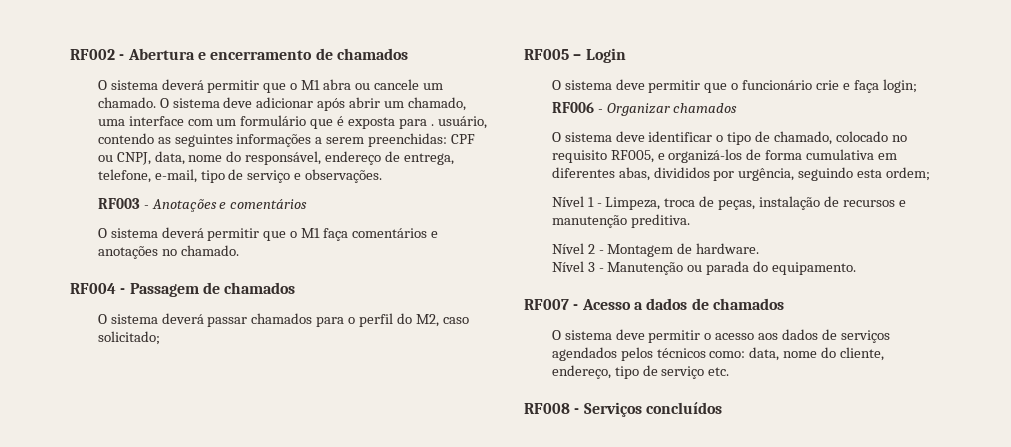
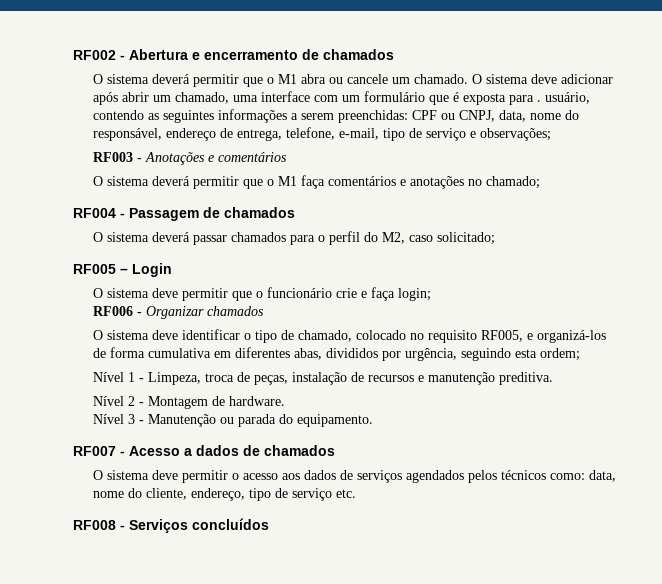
- O sistema deve adicionar após abrir um chamado, uma interface com um formulário que é exposta para . usuário, contendo as seguintes informações a serem preenchidas: CPF ou CNPJ, data, nome do responsável, endereço de entrega, telefone, e-mail, tipo de serviço e observações.
+ O sistema deve adicionar após abrir um chamado, uma interface com um formulário que é exposta para . usuário, contendo as seguintes informações a serem preenchidas: CPF ou CNPJ, data, nome do responsável, endereço de entrega, telefone, e-mail, tipo de serviço e observações;
- O sistema deverá permitir que o M1 faça comentários e anotações no chamado.
+ O sistema deverá permitir que o M1 faça comentários e anotações no chamado;

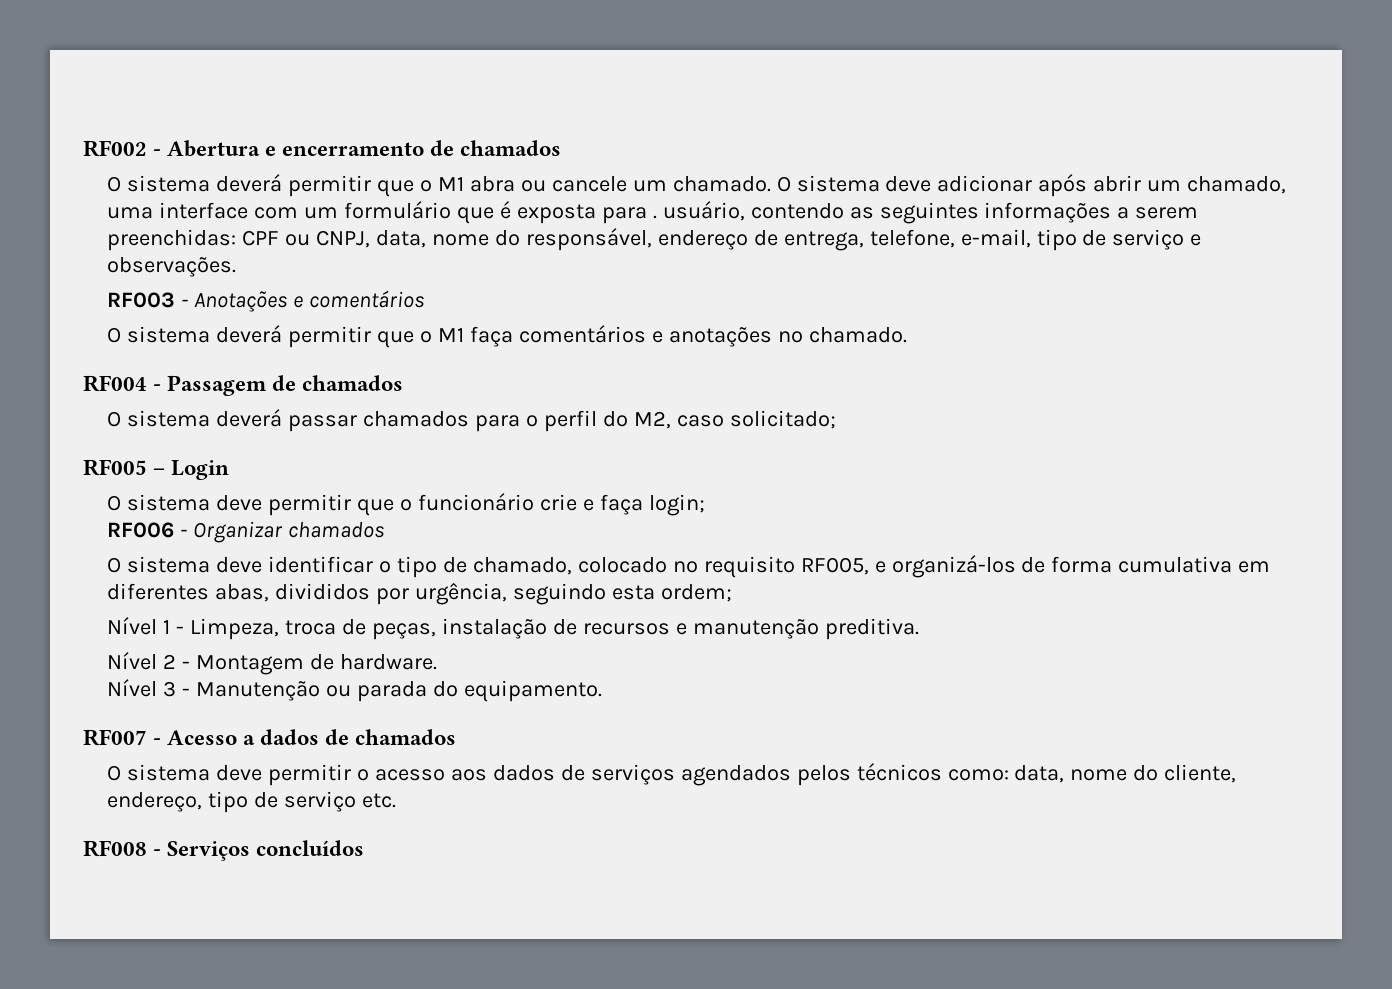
- O sistema deve adicionar após abrir um chamado, uma interface com um formulário que é exposta para . usuário, contendo as seguintes informações a serem preenchidas: CPF ou CNPJ, data, nome do responsável, endereço de entrega, telefone, e-mail, tipo de serviço e observações;
+ O sistema deve adicionar após abrir um chamado, uma interface com um formulário que é exposta para . usuário, contendo as seguintes informações a serem preenchidas: CPF ou CNPJ, data, nome do responsável, endereço de entrega, telefone, e-mail, tipo de serviço e observações.
- O sistema deverá permitir que o M1 faça comentários e anotações no chamado;
+ O sistema deverá permitir que o M1 faça comentários e anotações no chamado.

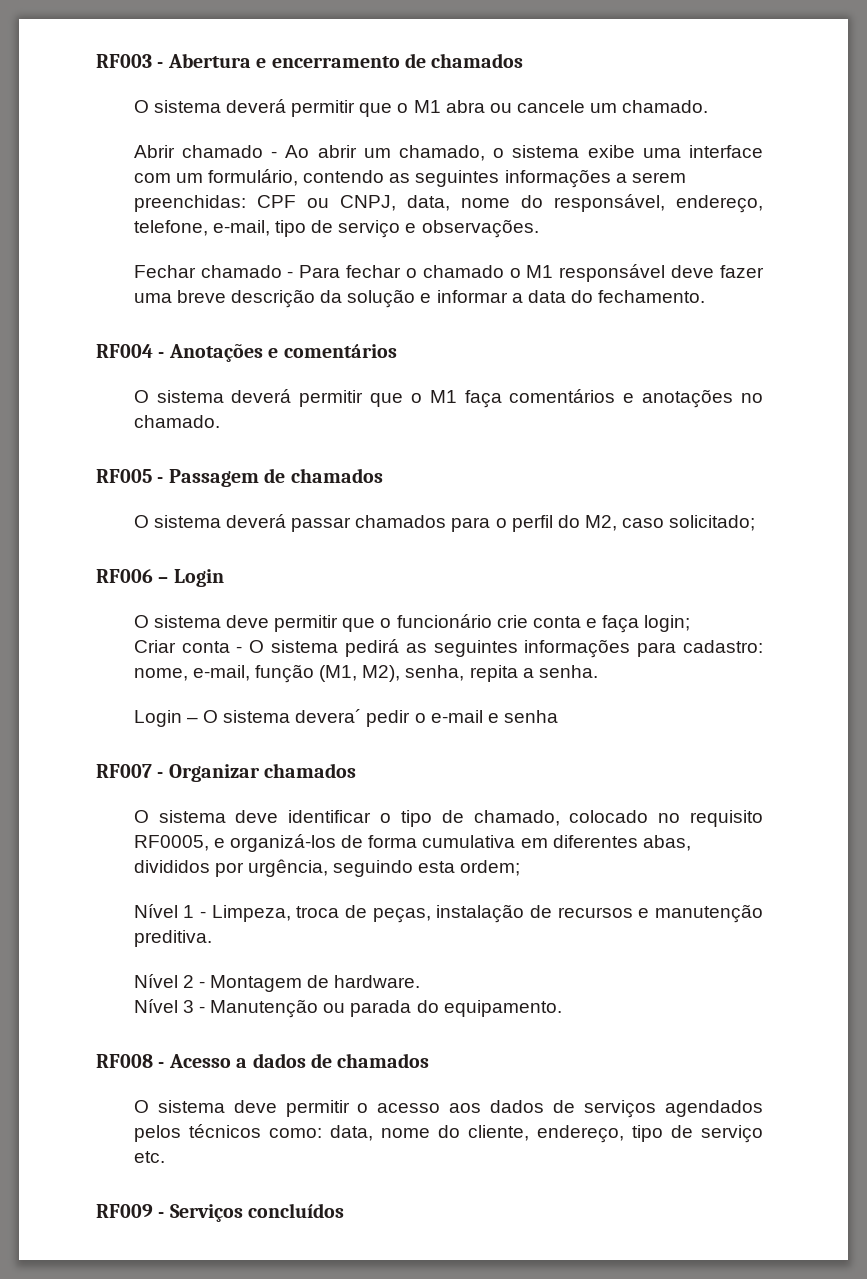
- RF002 - Abertura e encerramento de chamados
+ RF003 - Abertura e encerramento de chamados
- O sistema deverá permitir que o M1 abra ou cancele um chamado. O sistema deve adicionar após abrir um chamado, uma interface com um formulário que é exposta para . usuário, contendo as seguintes informações a serem preenchidas: CPF ou CNPJ, data, nome do responsável, endereço de entrega, telefone, e-mail, tipo de serviço e observações.
+ O sistema deverá permitir que o M1 abra ou cancele um chamado.
+ Abrir chamado - Ao abrir um chamado, o sistema exibe uma interface com um formulário, contendo as seguintes informações a serem preenchidas: CPF ou CNPJ, data, nome do responsável, endereço, telefone, e-mail, tipo de serviço e observações.
- RF003 - Anotações e comentários
+ Fechar chamado - Para fechar o chamado o M1 responsável deve fazer uma breve descrição da solução e informar a data do fechamento.
+ RF004 - Anotações e comentários
- RF004 - Passagem de chamados
+ RF005 - Passagem de chamados
- RF005 – Login
+ RF006 – Login
- O sistema deve permitir que o funcionário crie e faça login;
+ O sistema deve permitir que o funcionário crie conta e faça login;
- RF006 - Organizar chamados
+ Criar conta - O sistema pedirá as seguintes informações para cadastro: nome, e-mail, função (M1, M2), senha, repita a senha.
+ Login – O sistema devera´ pedir o e-mail e senha
+ RF007 - Organizar chamados
- O sistema deve identificar o tipo de chamado, colocado no requisito RF005, e organizá-los de forma cumulativa em diferentes abas, divididos por urgência, seguindo esta ordem;
+ O sistema deve identificar o tipo de chamado, colocado no requisito RF0005, e organizá-los de forma cumulativa em diferentes abas, divididos por urgência, seguindo esta ordem;
- RF007 - Acesso a dados de chamados
+ RF008 - Acesso a dados de chamados
- RF008 - Serviços concluídos
+ RF009 - Serviços concluídos

